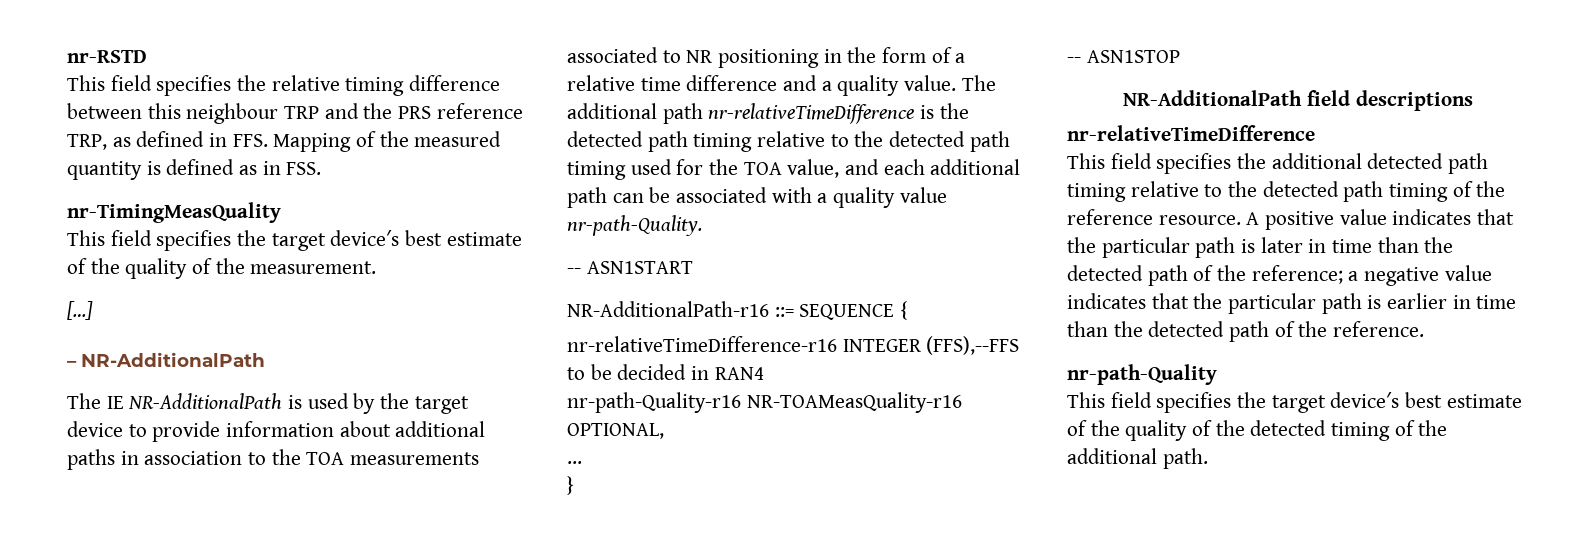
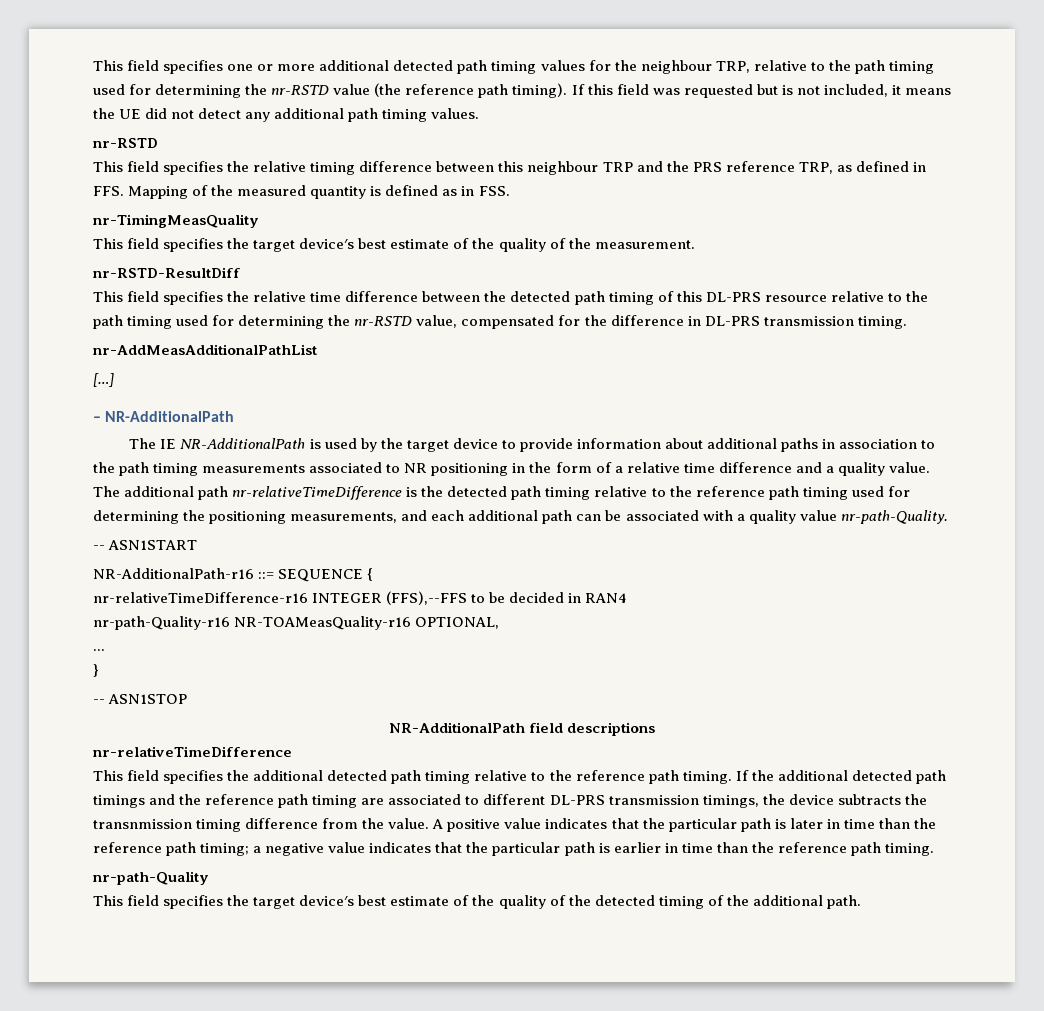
+ This field specifies one or more additional detected path timing values for the neighbour TRP, relative to the path timing used for determining the nr-RSTD value (the reference path timing). If this field was requested but is not included, it means the UE did not detect any additional path timing values.
+ nr-RSTD-ResultDiff
+ This field specifies the relative time difference between the detected path timing of this DL-PRS resource relative to the path timing used for determining the nr-RSTD value, compensated for the difference in DL-PRS transmission timing.
+ nr-AddMeasAdditionalPathList
- The IE NR-AdditionalPath is used by the target device to provide information about additional paths in association to the TOA measurements associated to NR positioning in the form of a relative time difference and a quality value.
+ The IE NR-AdditionalPath is used by the target device to provide information about additional paths in association to the path timing measurements associated to NR positioning in the form of a relative time difference and a quality value.
- The additional path nr-relativeTimeDifference is the detected path timing relative to the detected path timing used for the TOA value, and each additional path can be associated with a quality value nr-path-Quality.
+ The additional path nr-relativeTimeDifference is the detected path timing relative to the reference path timing used for determining the positioning measurements, and each additional path can be associated with a quality value nr-path-Quality.
- This field specifies the additional detected path timing relative to the detected path timing of the reference resource.
+ This field specifies the additional detected path timing relative to the reference path timing. If the additional detected path timings and the reference path timing are associated to different DL-PRS transmission timings, the device subtracts the transnmission timing difference from the value.
- A positive value indicates that the particular path is later in time than the detected path of the reference; a negative value indicates that the particular path is earlier in time than the detected path of the reference.
+ A positive value indicates that the particular path is later in time than the reference path timing; a negative value indicates that the particular path is earlier in time than the reference path timing.

